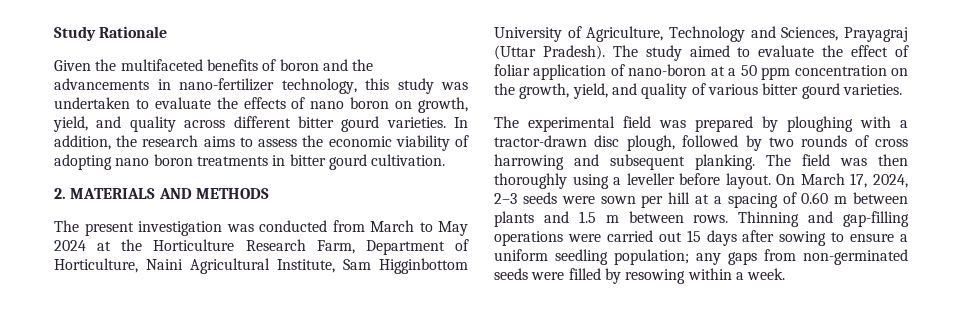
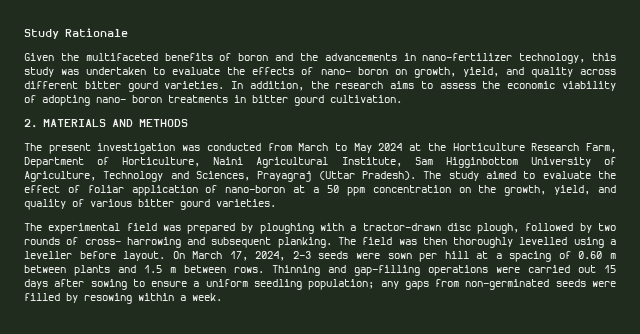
- Given the multifaceted benefits of boron and the advancements in nano-fertilizer technology, this study was undertaken to evaluate the effects of nano boron on growth, yield, and quality across different bitter gourd varieties.
+ Given the multifaceted benefits of boron and the advancements in nano-fertilizer technology, this study was undertaken to evaluate the effects of nano- boron on growth, yield, and quality across different bitter gourd varieties.
- In addition, the research aims to assess the economic viability of adopting nano boron treatments in bitter gourd cultivation.
+ In addition, the research aims to assess the economic viability of adopting nano- boron treatments in bitter gourd cultivation.
- The experimental field was prepared by ploughing with a tractor-drawn disc plough, followed by two rounds of cross harrowing and subsequent planking.
+ The experimental field was prepared by ploughing with a tractor-drawn disc plough, followed by two rounds of cross- harrowing and subsequent planking.
- The field was then thoroughly using a leveller before layout.
+ The field was then thoroughly levelled using a leveller before layout.

